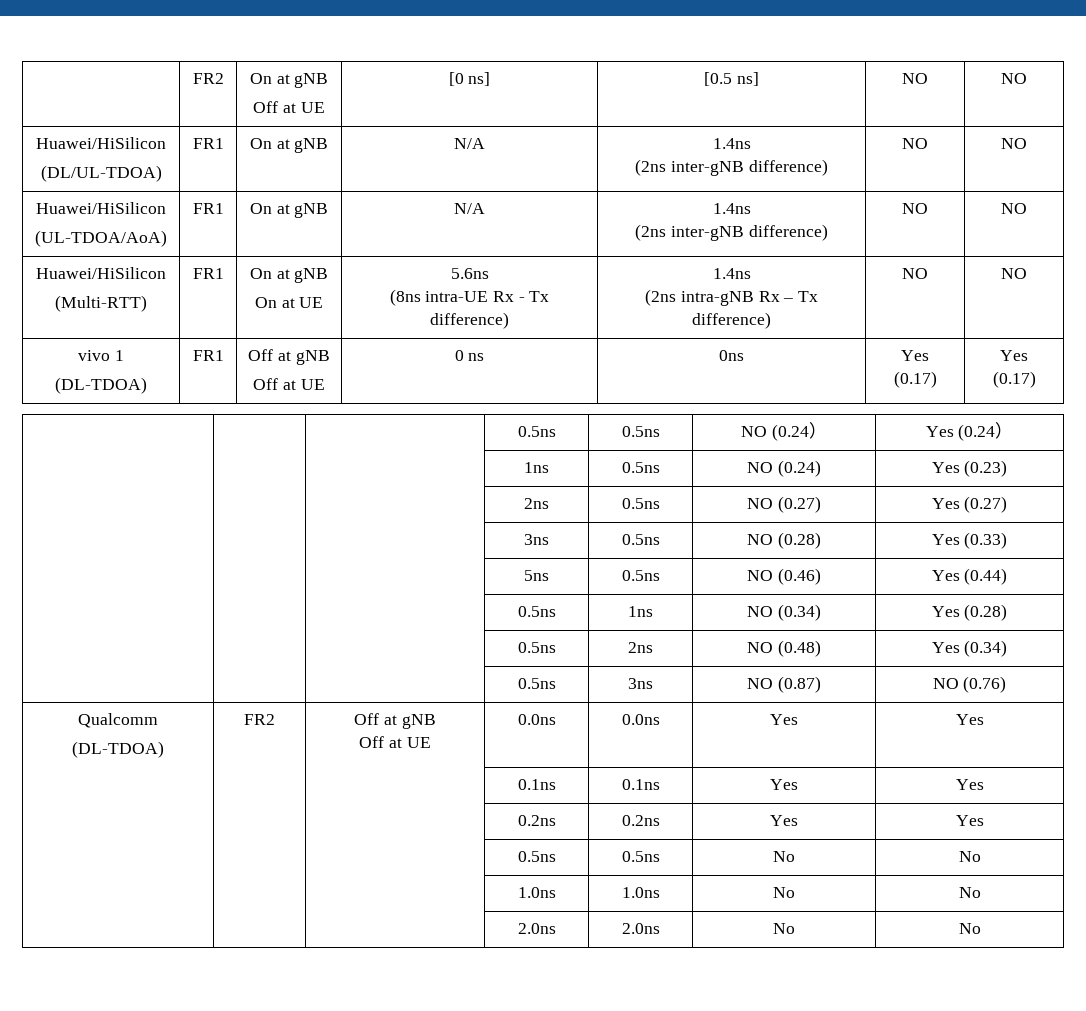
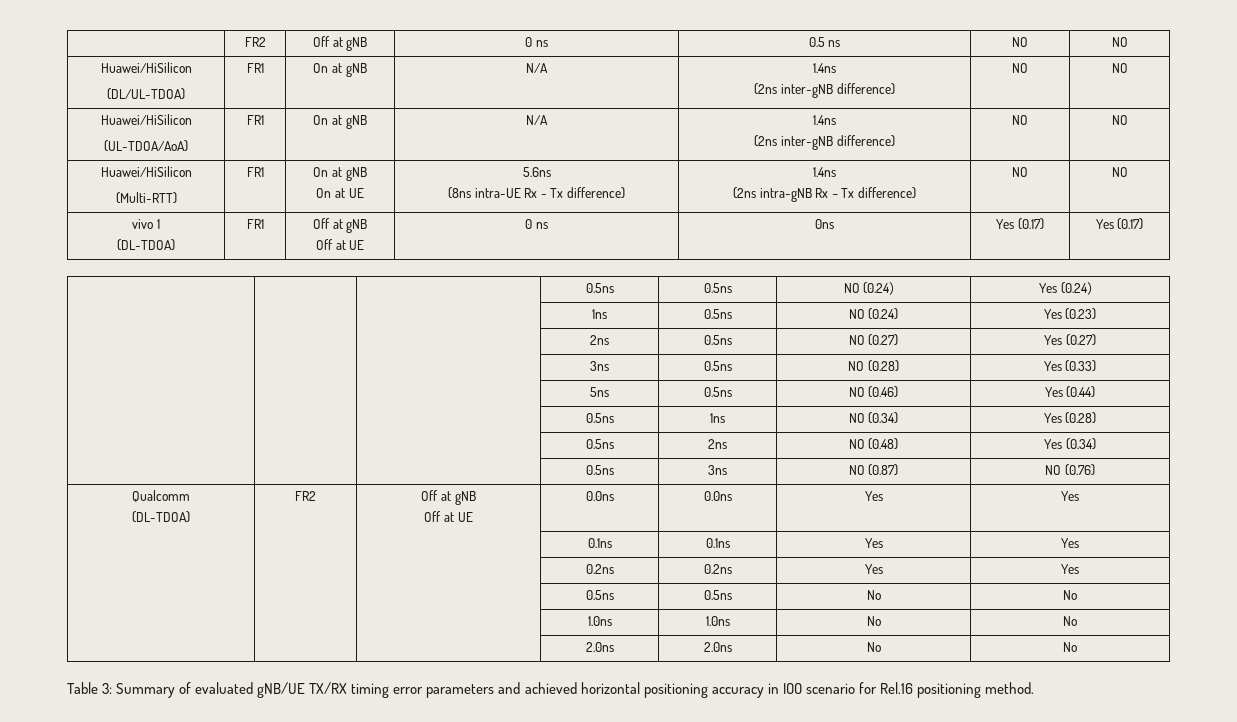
- | FR2 | On at gNB
- Off at UE | [0 ns] | [0.5 ns] | NO | NO
+ | FR2 | Off at gNB | 0 ns | 0.5 ns | NO | NO
+ Table 3: Summary of evaluated gNB/UE TX/RX timing error parameters and achieved horizontal positioning accuracy in IOO scenario for Rel.16 positioning method.

